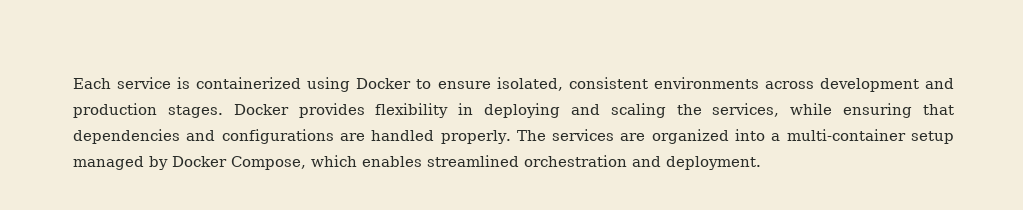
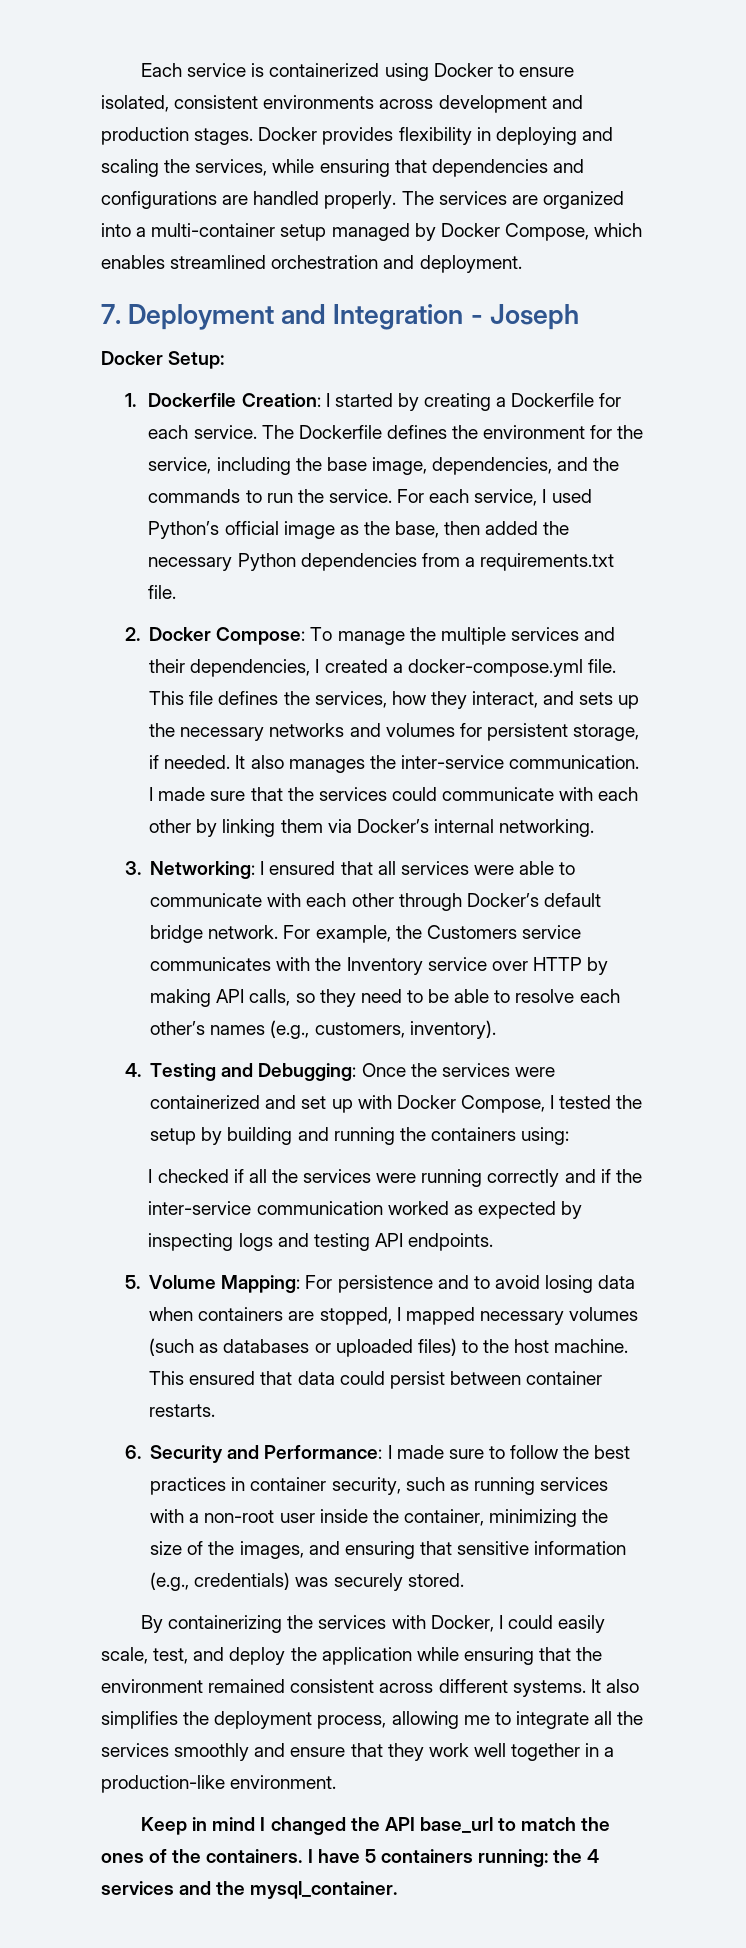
+ 7. Deployment and Integration - Joseph
+ Docker Setup:
+ 1. Dockerfile Creation: I started by creating a Dockerfile for each service. The Dockerfile defines the environment for the service, including the base image, dependencies, and the commands to run the service. For each service, I used Python’s official image as the base, then added the necessary Python dependencies from a requirements.txt file.
+ 2. Docker Compose: To manage the multiple services and their dependencies, I created a docker-compose.yml file. This file defines the services, how they interact, and sets up the necessary networks and volumes for persistent storage, if needed. It also manages the inter-service communication. I made sure that the services could communicate with each other by linking them via Docker’s internal networking.
+ 3. Networking: I ensured that all services were able to communicate with each other through Docker’s default bridge network. For example, the Customers service communicates with the Inventory service over HTTP by making API calls, so they need to be able to resolve each other’s names (e.g., customers, inventory).
+ 4. Testing and Debugging: Once the services were containerized and set up with Docker Compose, I tested the setup by building and running the containers using:
+ I checked if all the services were running correctly and if the inter-service communication worked as expected by inspecting logs and testing API endpoints.
+ 5. Volume Mapping: For persistence and to avoid losing data when containers are stopped, I mapped necessary volumes (such as databases or uploaded files) to the host machine. This ensured that data could persist between container restarts.
+ 6. Security and Performance: I made sure to follow the best practices in container security, such as running services with a non-root user inside the container, minimizing the size of the images, and ensuring that sensitive information (e.g., credentials) was securely stored.
+ By containerizing the services with Docker, I could easily scale, test, and deploy the application while ensuring that the environment remained consistent across different systems. It also simplifies the deployment process, allowing me to integrate all the services smoothly and ensure that they work well together in a production-like environment.
+ Keep in mind I changed the API base_url to match the ones of the containers. I have 5 containers running: the 4 services and the mysql_container.

